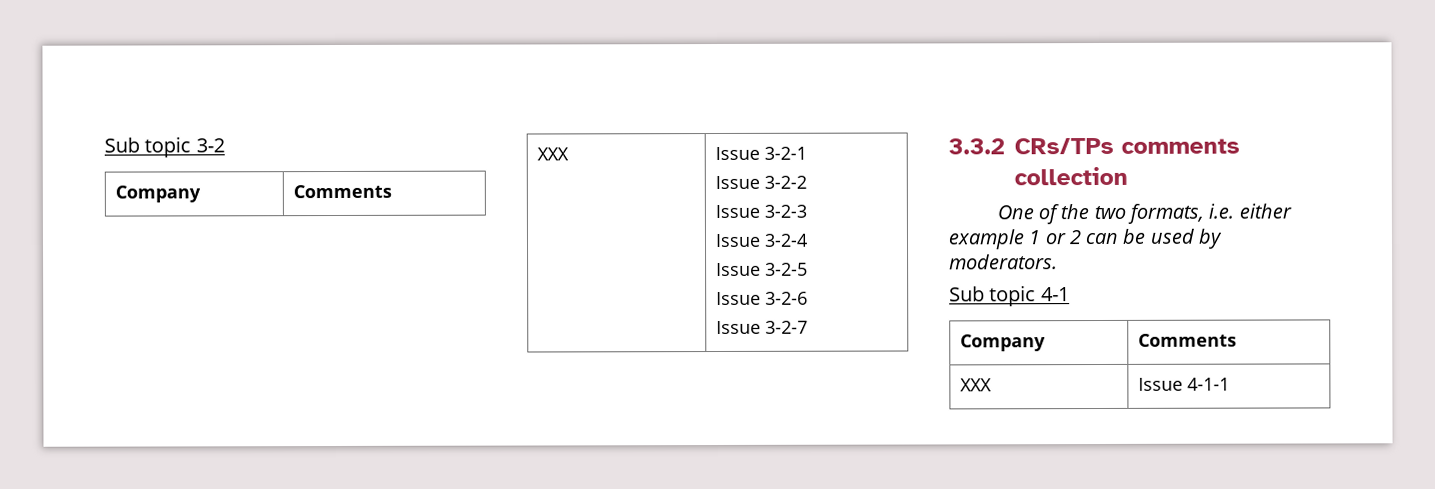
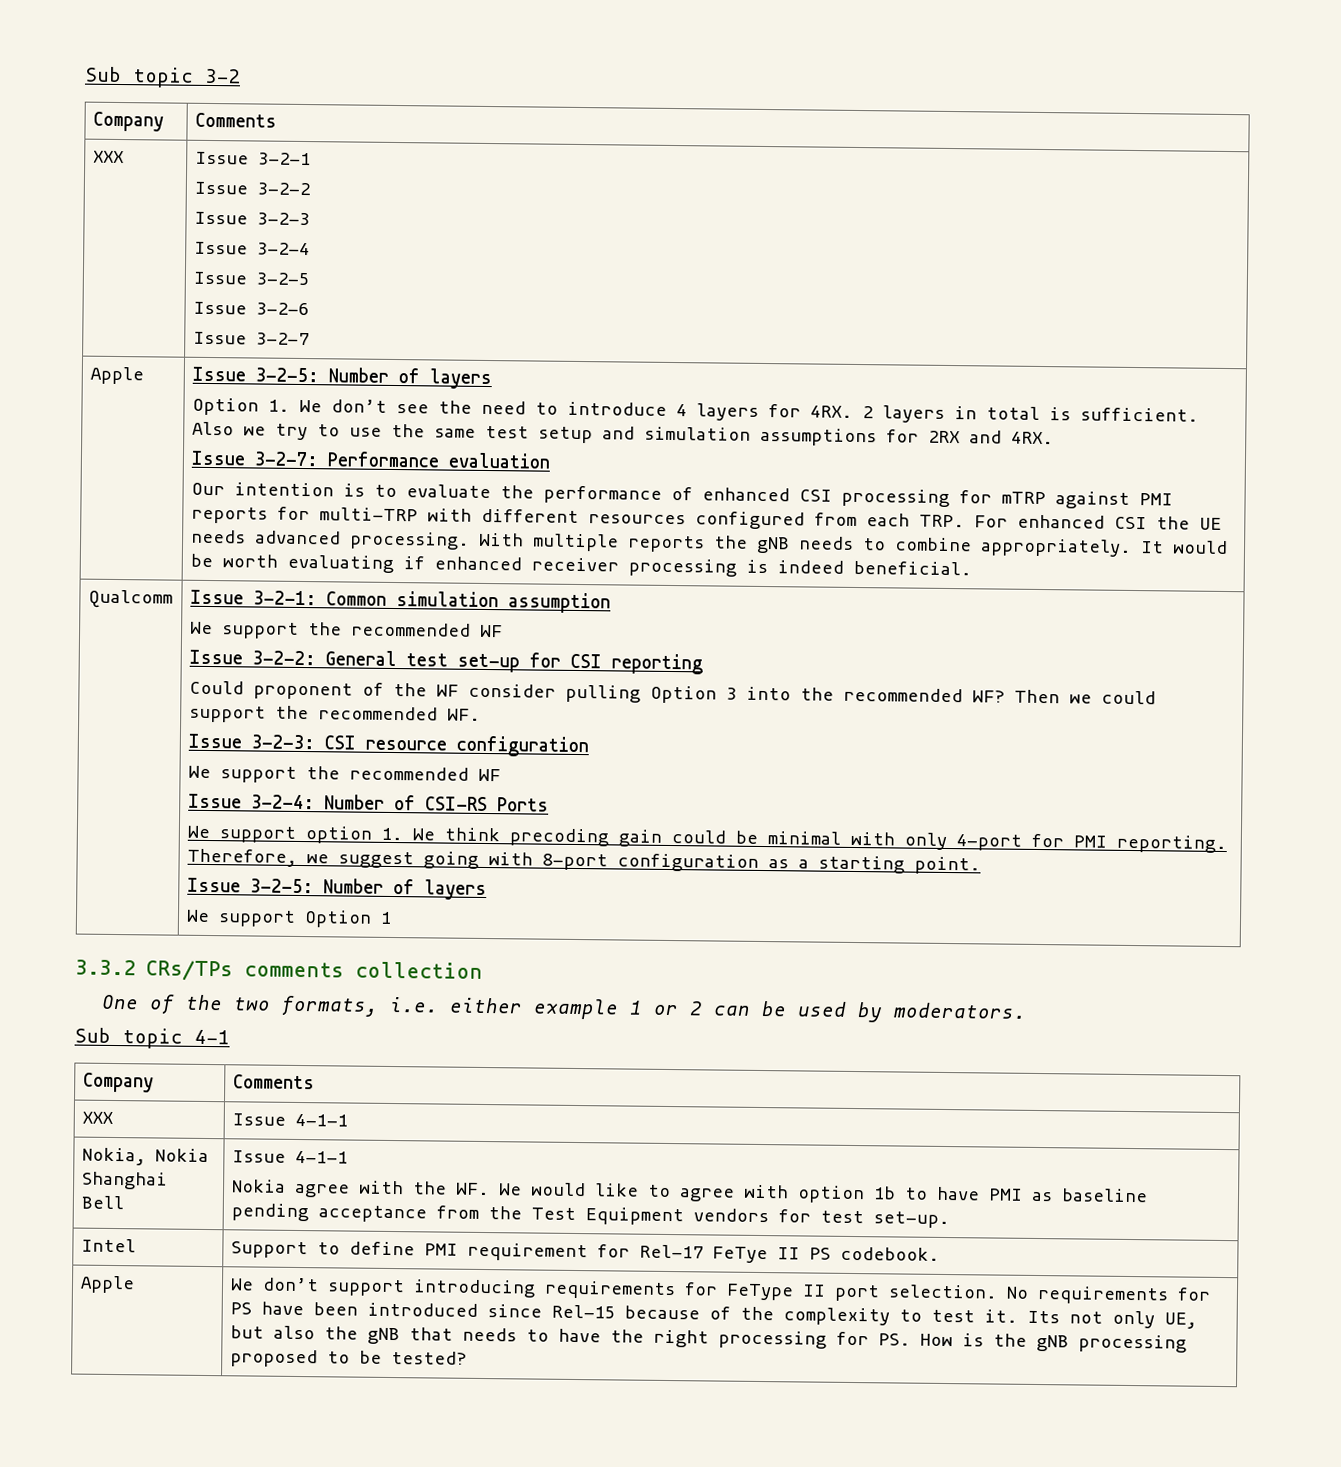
+ Apple | Issue 3-2-5: Number of layers
+ Option 1. We don’t see the need to introduce 4 layers for 4RX. 2 layers in total is sufficient. Also we try to use the same test setup and simulation assumptions for 2RX and 4RX.
+ Issue 3-2-7: Performance evaluation
+ Our intention is to evaluate the performance of enhanced CSI processing for mTRP against PMI reports for multi-TRP with different resources configured from each TRP. For enhanced CSI the UE needs advanced processing. With multiple reports the gNB needs to combine appropriately. It would be worth evaluating if enhanced receiver processing is indeed beneficial.
+ Qualcomm | Issue 3-2-1: Common simulation assumption
+ We support the recommended WF
+ Issue 3-2-2: General test set-up for CSI reporting
+ Could proponent of the WF consider pulling Option 3 into the recommended WF? Then we could support the recommended WF.
+ Issue 3-2-3: CSI resource configuration
+ We support the recommended WF
+ Issue 3-2-4: Number of CSI-RS Ports
+ We support option 1. We think precoding gain could be minimal with only 4-port for PMI reporting. Therefore, we suggest going with 8-port configuration as a starting point.
+ Issue 3-2-5: Number of layers
+ We support Option 1
+ Nokia, Nokia Shanghai Bell | Issue 4-1-1
+ Nokia agree with the WF. We would like to agree with option 1b to have PMI as baseline pending acceptance from the Test Equipment vendors for test set-up.
+ Intel | Support to define PMI requirement for Rel-17 FeTye II PS codebook.
+ Apple | We don’t support introducing requirements for FeType II port selection. No requirements for PS have been introduced since Rel-15 because of the complexity to test it. Its not only UE, but also the gNB that needs to have the right processing for PS. How is the gNB processing proposed to be tested?

